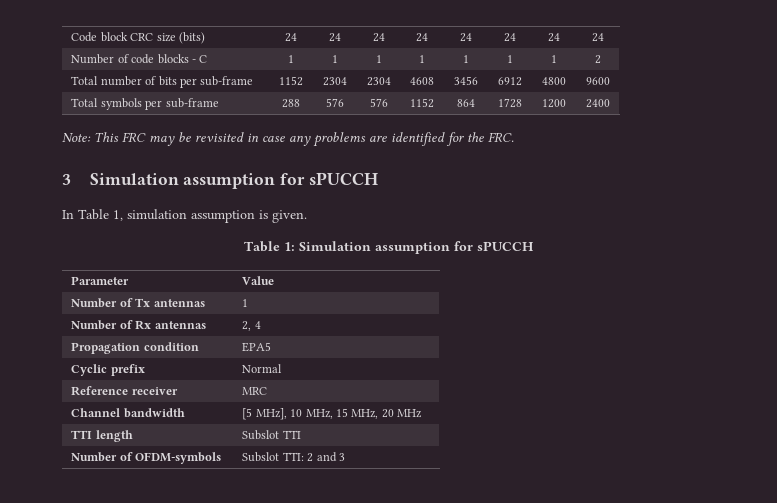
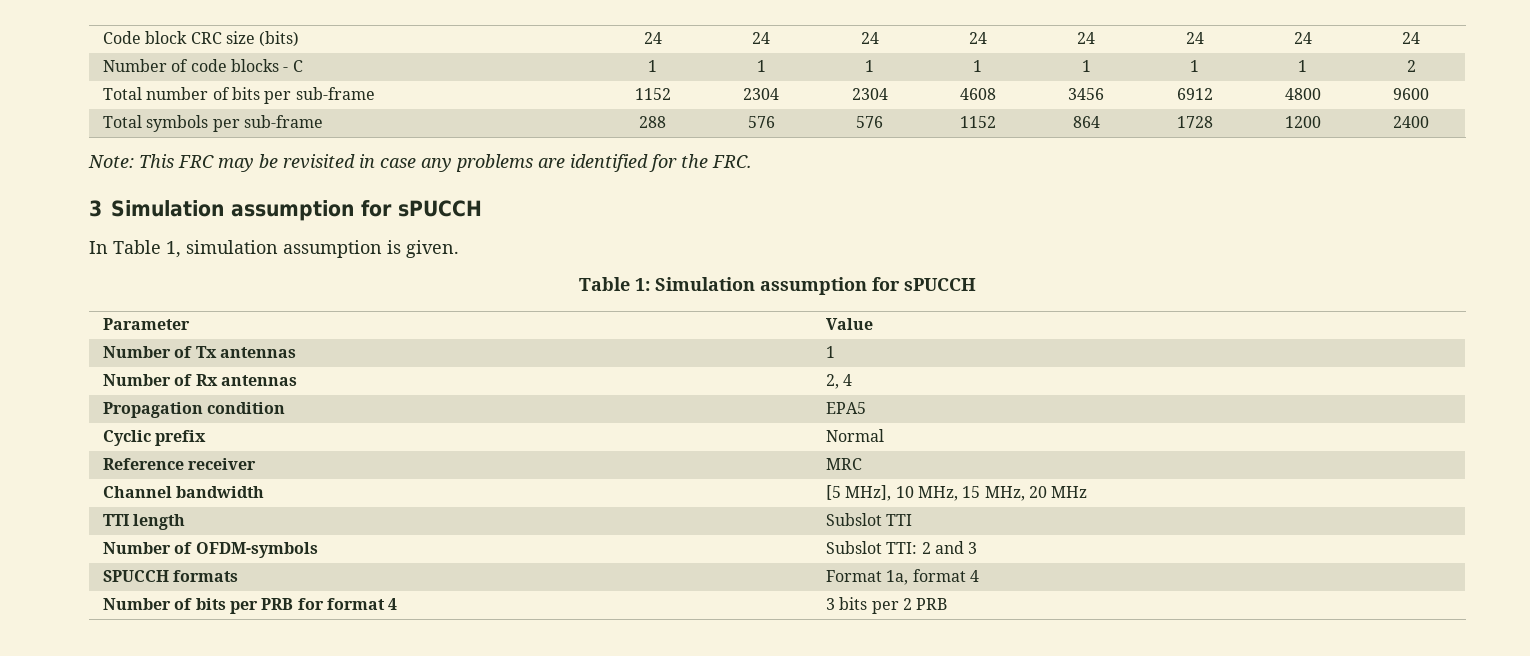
+ SPUCCH formats | Format 1a, format 4
+ Number of bits per PRB for format 4 | 3 bits per 2 PRB

